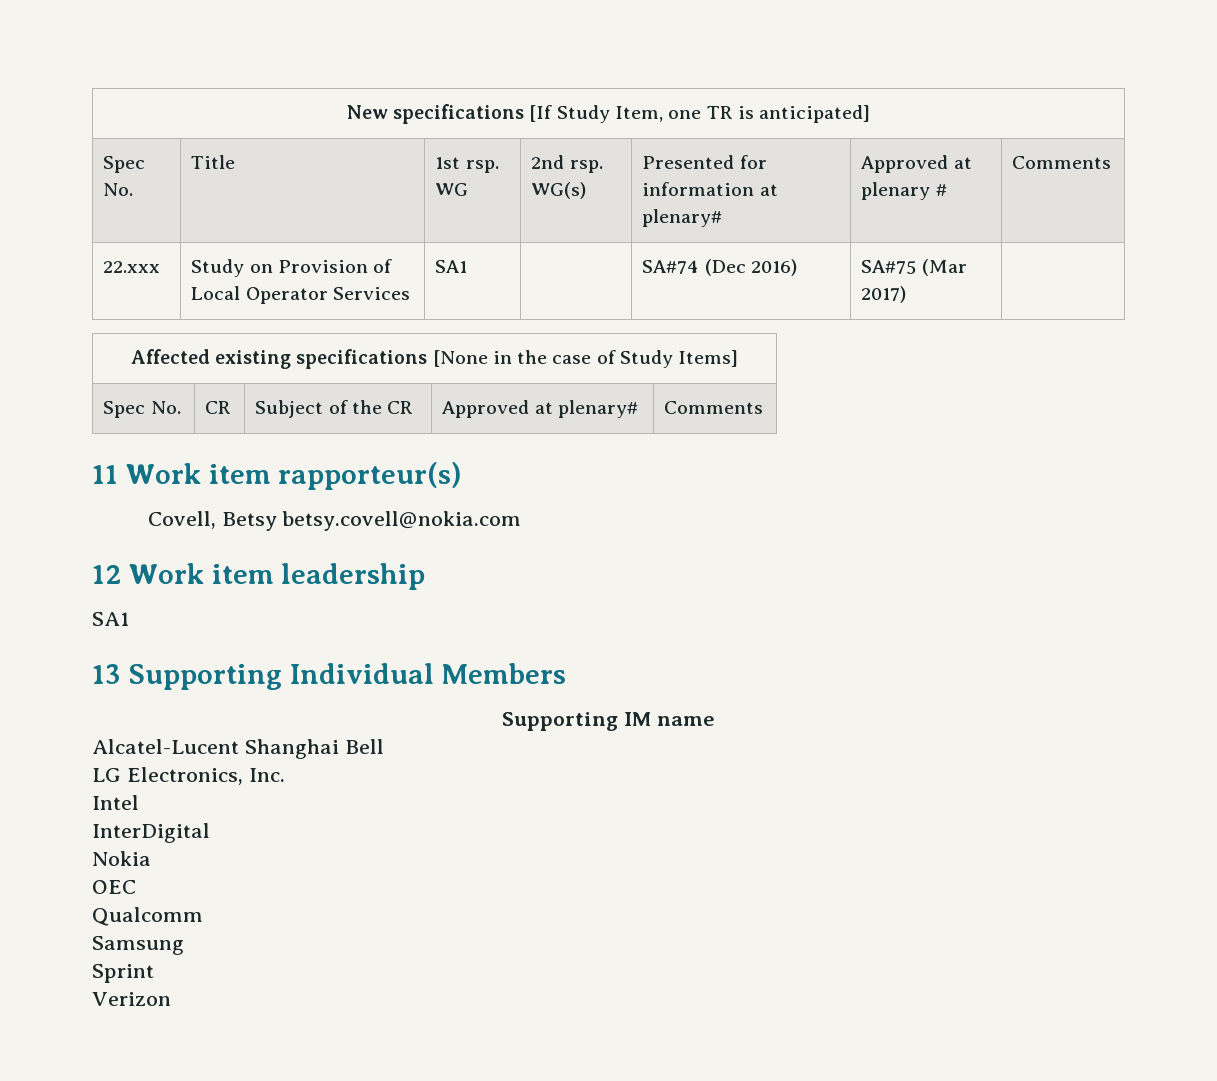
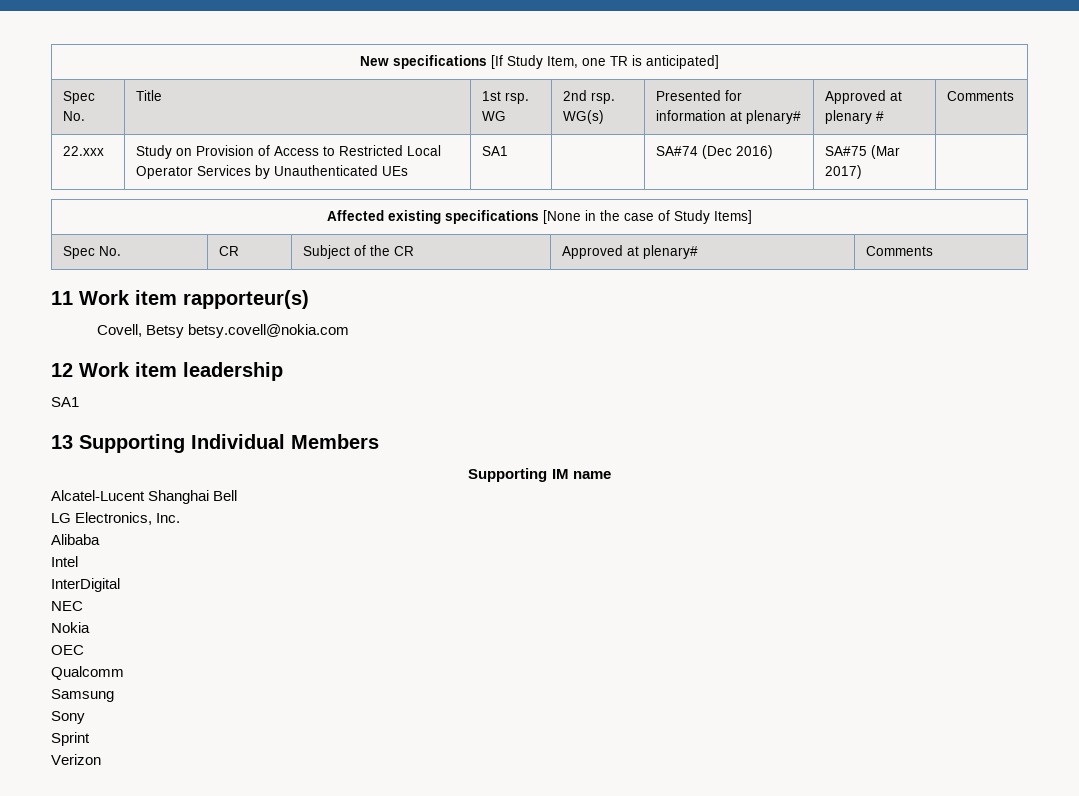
- 22.xxx | Study on Provision of Local Operator Services | SA1 | | SA#74 (Dec 2016) | SA#75 (Mar 2017) |
+ 22.xxx | Study on Provision of Access to Restricted Local Operator Services by Unauthenticated UEs | SA1 | | SA#74 (Dec 2016) | SA#75 (Mar 2017) |
+ Alibaba
+ NEC
+ Sony

